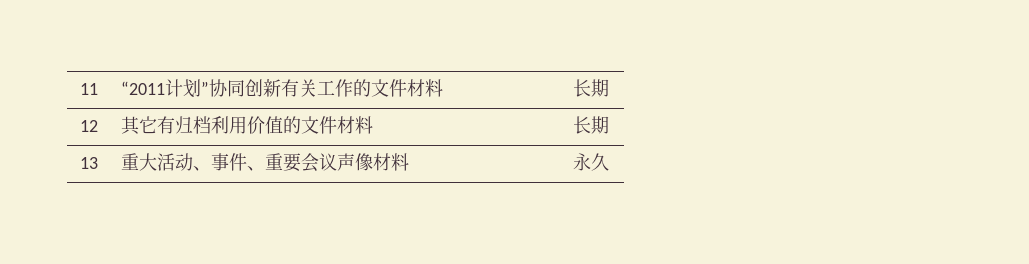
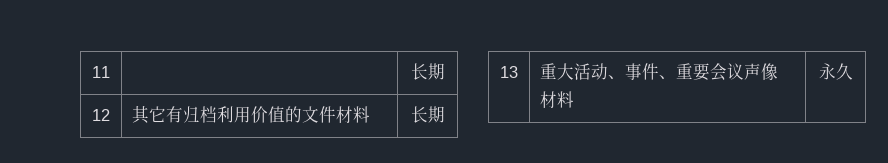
- 11 | “2011计划”协同创新有关工作的文件材料 | 长期
+ 11 | | 长期

